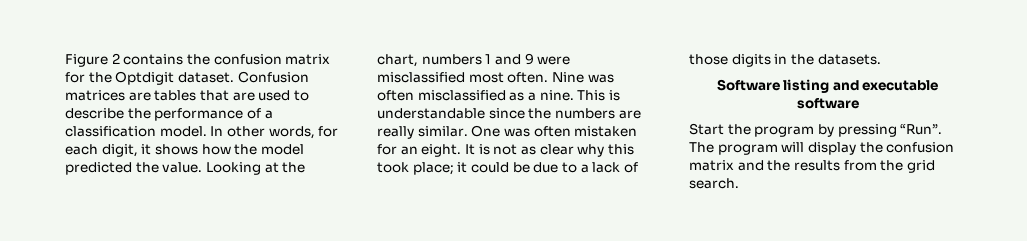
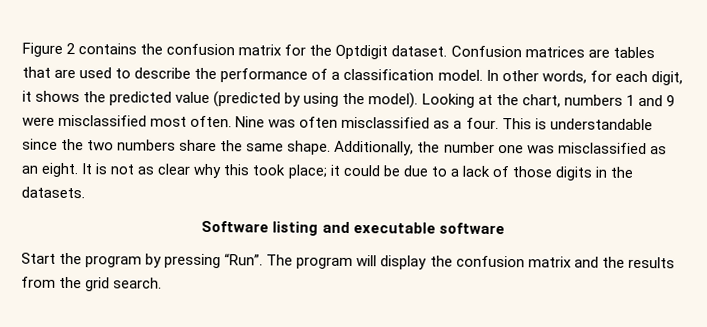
- In other words, for each digit, it shows how the model predicted the value.
+ In other words, for each digit, it shows the predicted value (predicted by using the model).
- Nine was often misclassified as a nine.
+ Nine was often misclassified as a four.
- This is understandable since the numbers are really similar. One was often mistaken for an eight.
+ This is understandable since the two numbers share the same shape. Additionally, the number one was misclassified as an eight.

